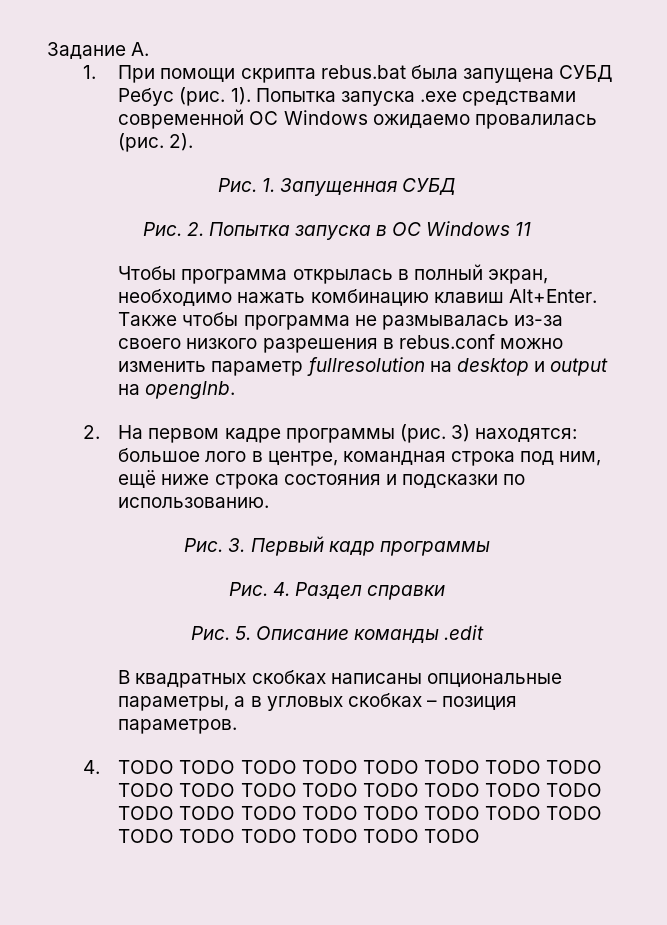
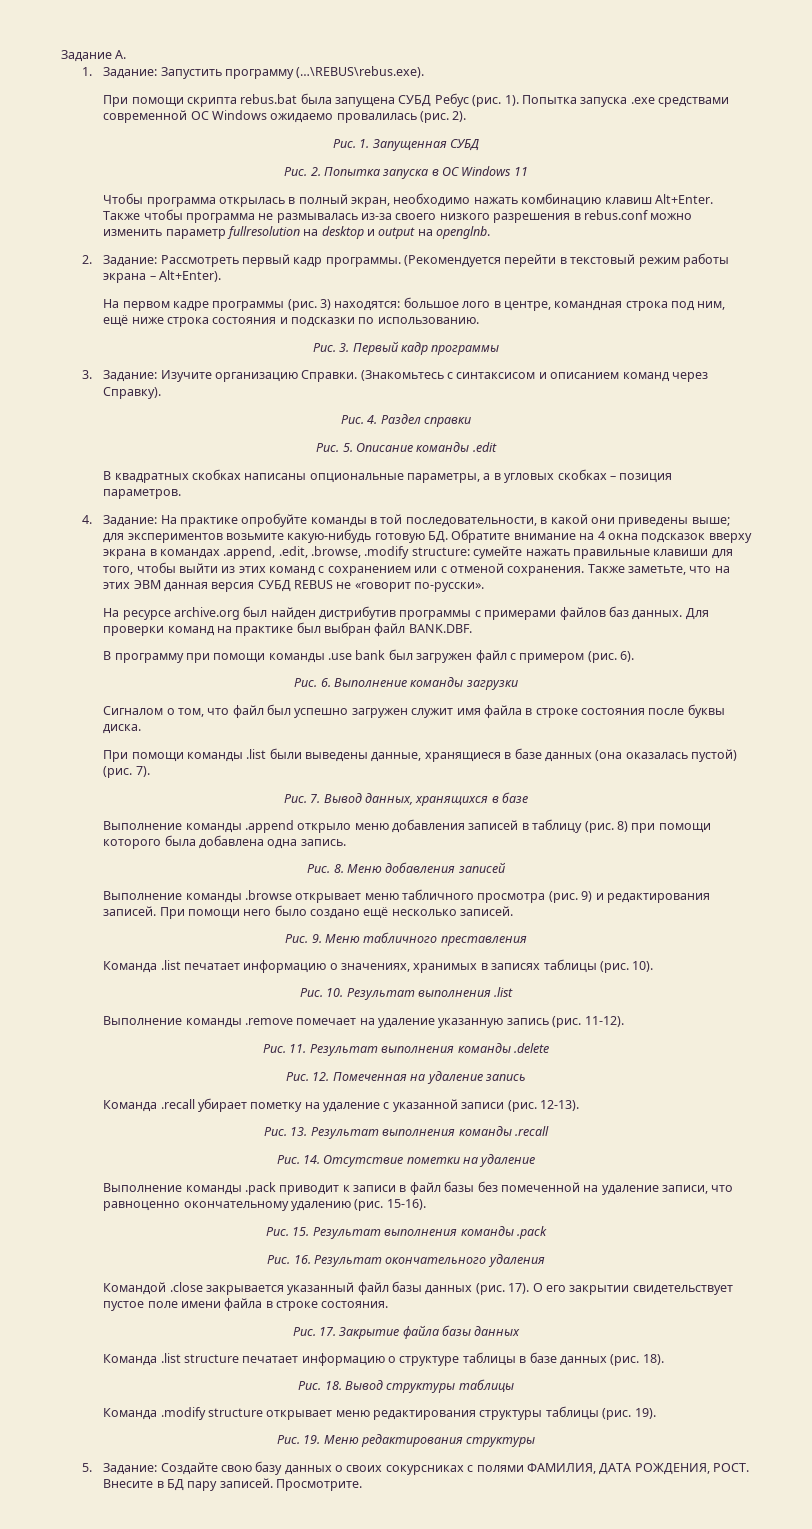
- 1. При помощи скрипта rebus.bat была запущена СУБД Ребус (рис.
+ 1. Задание: Запустить программу (…\REBUS\rebus.exe).
+ При помощи скрипта rebus.bat была запущена СУБД Ребус (рис.
- 2. На первом кадре программы (рис.
+ 2. Задание: Рассмотреть первый кадр программы. (Рекомендуется перейти в текстовый режим работы экрана – Alt+Enter).
+ На первом кадре программы (рис.
+ 3. Задание: Изучите организацию Справки. (Знакомьтесь с синтаксисом и описанием команд через Справку).
- 4. TODO TODO TODO TODO TODO TODO TODO TODO TODO TODO TODO TODO TODO TODO TODO TODO TODO TODO TODO TODO TODO TODO TODO TODO TODO TODO TODO TODO TODO TODO
+ 4. Задание: На практике опробуйте команды в той последовательности, в какой они приведены выше; для экспериментов возьмите какую-нибудь готовую БД. Обратите внимание на 4 окна подсказок вверху экрана в командах .append, .edit, .browse, .modify structure: сумейте нажать правильные клавиши для того, чтобы выйти из этих команд с сохранением или с отменой сохранения. Также заметьте, что на этих ЭВМ данная версия СУБД REBUS не «говорит по-русски».
+ На ресурсе archive.org был найден дистрибутив программы с примерами файлов баз данных. Для проверки команд на практике был выбран файл BANK.DBF.
+ В программу при помощи команды .use bank был загружен файл с примером (рис. 6).
+ Рис. 6. Выполнение команды загрузки
+ Сигналом о том, что файл был успешно загружен служит имя файла в строке состояния после буквы диска.
+ При помощи команды .list были выведены данные, хранящиеся в базе данных (она оказалась пустой) (рис. 7).
+ Рис. 7. Вывод данных, хранящихся в базе
+ Выполнение команды .append открыло меню добавления записей в таблицу (рис. 8) при помощи которого была добавлена одна запись.
+ Рис. 8. Меню добавления записей
+ Выполнение команды .browse открывает меню табличного просмотра (рис. 9) и редактирования записей. При помощи него было создано ещё несколько записей.
+ Рис. 9. Меню табличного преставления
+ Команда .list печатает информацию о значениях, хранимых в записях таблицы (рис. 10).
+ Рис. 10. Результат выполнения .list
+ Выполнение команды .remove помечает на удаление указанную запись (рис. 11-12).
+ Рис. 11. Результат выполнения команды .delete
+ Рис. 12. Помеченная на удаление запись
+ Команда .recall убирает пометку на удаление с указанной записи (рис. 12-13).
+ Рис. 13. Результат выполнения команды .recall
+ Рис. 14. Отсутствие пометки на удаление
+ Выполнение команды .pack приводит к записи в файл базы без помеченной на удаление записи, что равноценно окончательному удалению (рис. 15-16).
+ Рис. 15. Результат выполнения команды .pack
+ Рис. 16. Результат окончательного удаления
+ Командой .close закрывается указанный файл базы данных (рис. 17). О его закрытии свидетельствует пустое поле имени файла в строке состояния.
+ Рис. 17. Закрытие файла базы данных
+ Команда .list structure печатает информацию о структуре таблицы в базе данных (рис. 18).
+ Рис. 18. Вывод структуры таблицы
+ Команда .modify structure открывает меню редактирования структуры таблицы (рис. 19).
+ Рис. 19. Меню редактирования структуры
+ 5. Задание: Создайте свою базу данных о своих сокурсниках с полями ФАМИЛИЯ, ДАТА РОЖДЕНИЯ, РОСТ. Внесите в БД пару записей. Просмотрите.

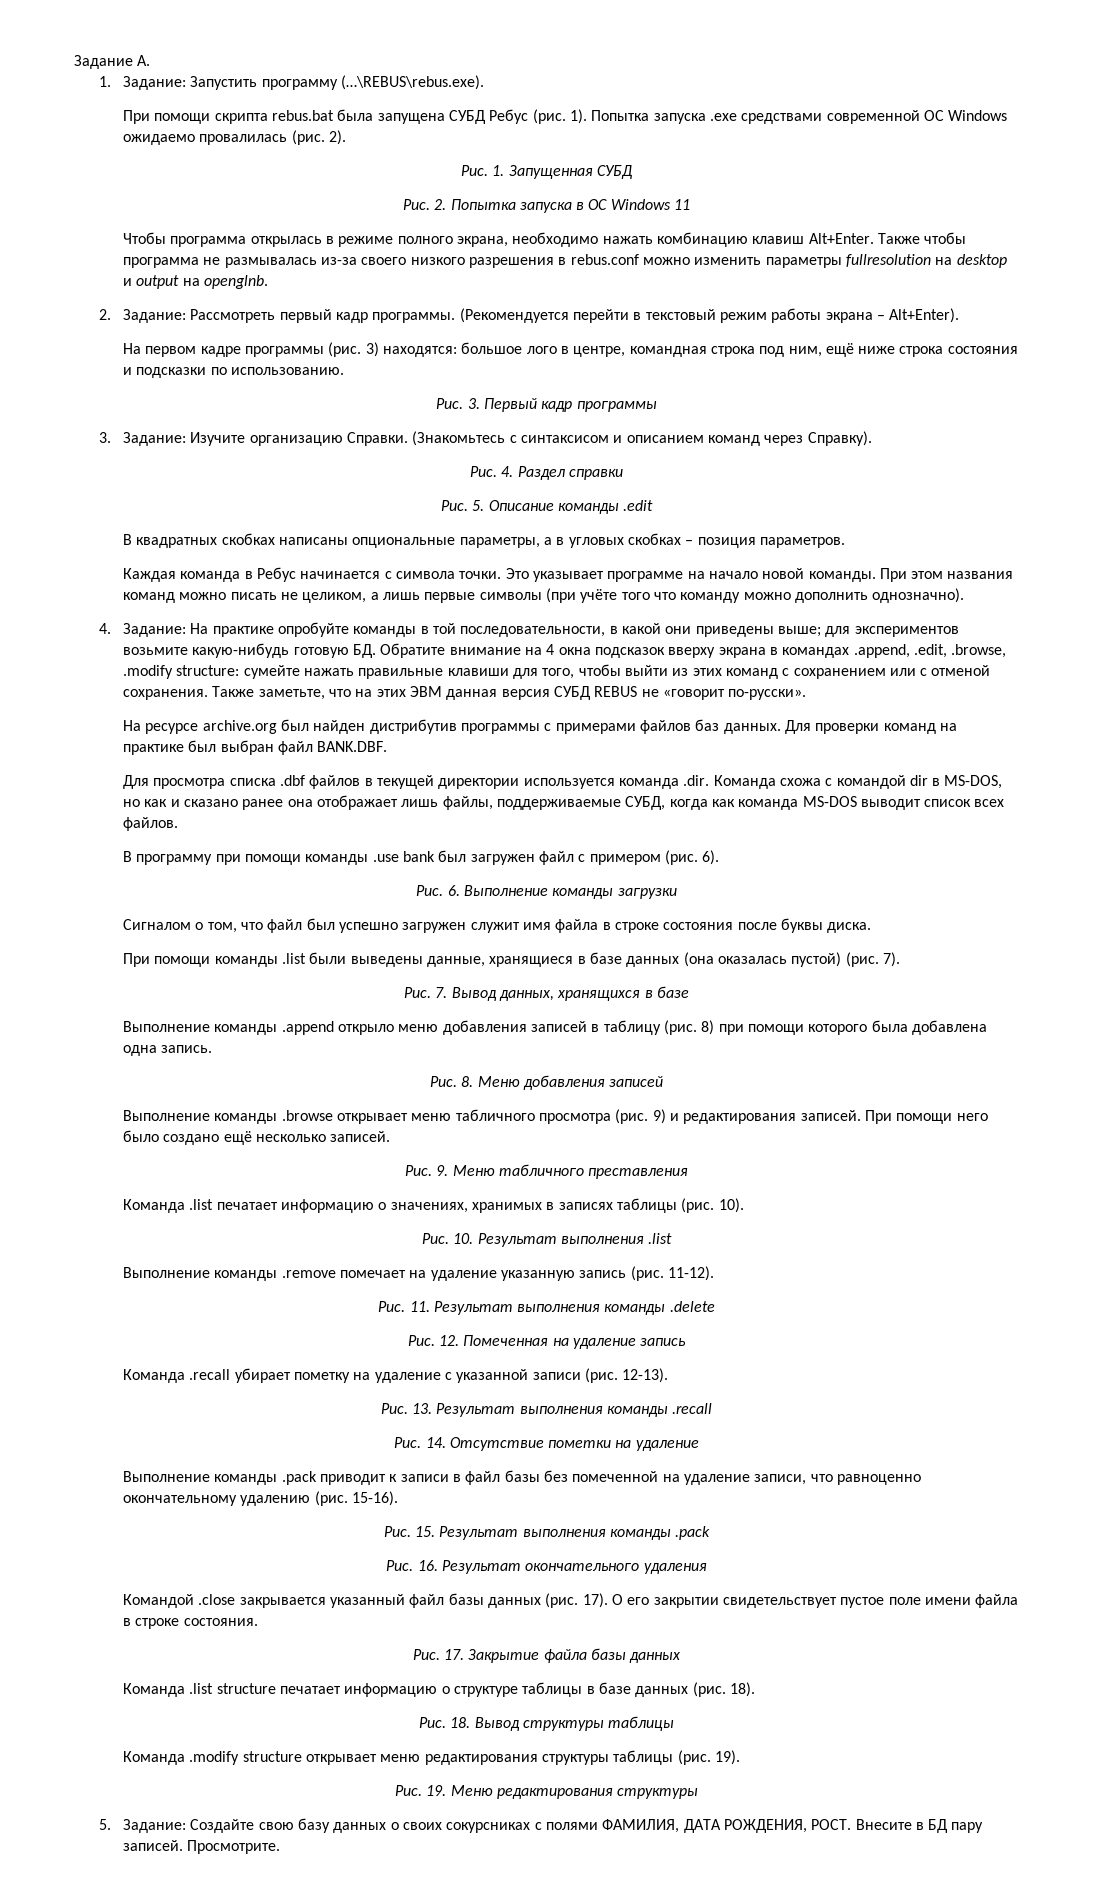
- Чтобы программа открылась в полный экран, необходимо нажать комбинацию клавиш Alt+Enter.
+ Чтобы программа открылась в режиме полного экрана, необходимо нажать комбинацию клавиш Alt+Enter.
- Также чтобы программа не размывалась из-за своего низкого разрешения в rebus.conf можно изменить параметр fullresolution на desktop и output на openglnb.
+ Также чтобы программа не размывалась из-за своего низкого разрешения в rebus.conf можно изменить параметры fullresolution на desktop и output на openglnb.
+ Каждая команда в Ребус начинается с символа точки. Это указывает программе на начало новой команды. При этом названия команд можно писать не целиком, а лишь первые символы (при учёте того что команду можно дополнить однозначно).
+ Для просмотра списка .dbf файлов в текущей директории используется команда .dir. Команда схожа с командой dir в MS-DOS, но как и сказано ранее она отображает лишь файлы, поддерживаемые СУБД, когда как команда MS-DOS выводит список всех файлов.

